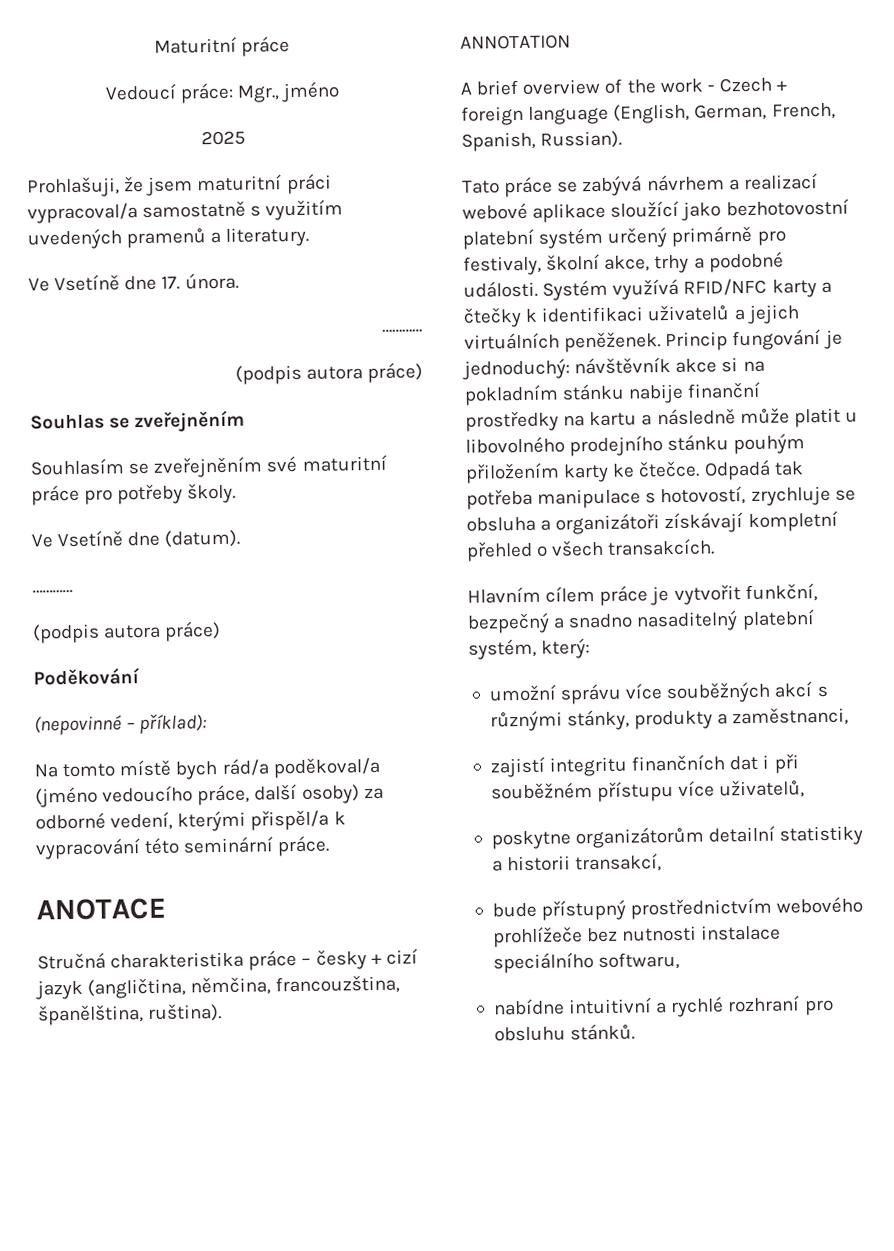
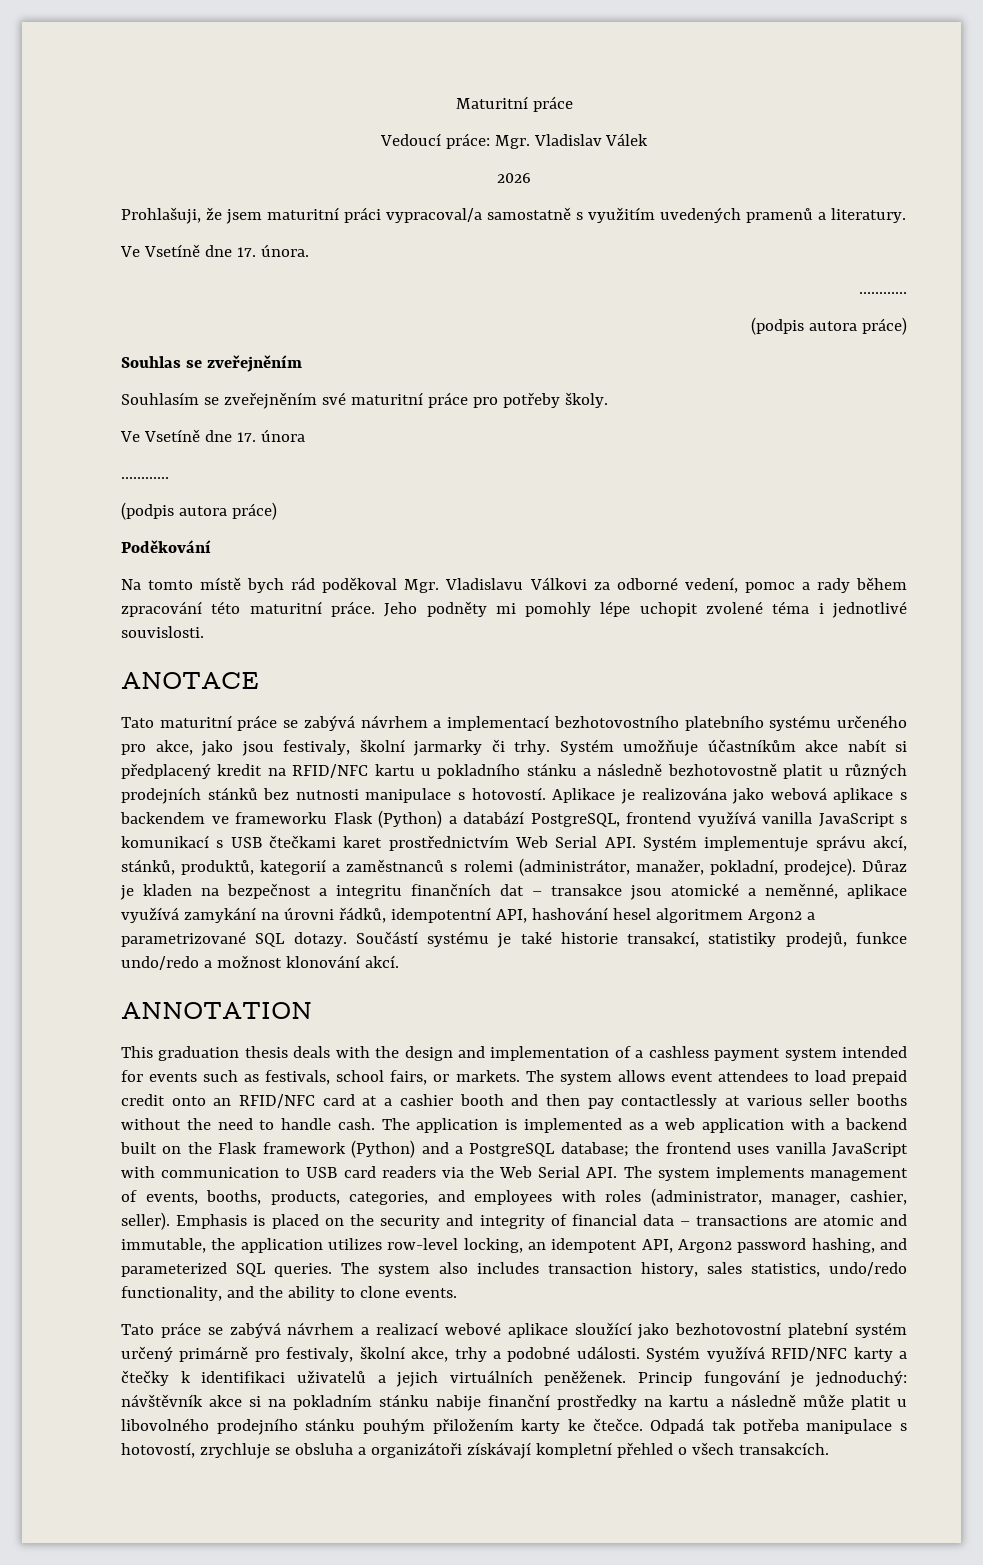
- Vedoucí práce: Mgr., jméno
- 2025
+ Vedoucí práce: Mgr. Vladislav Válek
+ 2026
- Ve Vsetíně dne (datum).
+ Ve Vsetíně dne 17. února
- (nepovinné – příklad):
- Na tomto místě bych rád/a poděkoval/a (jméno vedoucího práce, další osoby) za odborné vedení, kterými přispěl/a k vypracování této seminární práce.
+ Na tomto místě bych rád poděkoval Mgr. Vladislavu Válkovi za odborné vedení, pomoc a rady během zpracování této maturitní práce. Jeho podněty mi pomohly lépe uchopit zvolené téma i jednotlivé souvislosti.
  ANOTACE
- Stručná charakteristika práce – česky + cizí jazyk (angličtina, němčina, francouzština, španělština, ruština).
+ Tato maturitní práce se zabývá návrhem a implementací bezhotovostního platebního systému určeného pro akce, jako jsou festivaly, školní jarmarky či trhy. Systém umožňuje účastníkům akce nabít si předplacený kredit na RFID/NFC kartu u pokladního stánku a následně bezhotovostně platit u různých prodejních stánků bez nutnosti manipulace s hotovostí. Aplikace je realizována jako webová aplikace s backendem ve frameworku Flask (Python) a databází PostgreSQL, frontend využívá vanilla JavaScript s komunikací s USB čtečkami karet prostřednictvím Web Serial API. Systém implementuje správu akcí, stánků, produktů, kategorií a zaměstnanců s rolemi (administrátor, manažer, pokladní, prodejce). Důraz je kladen na bezpečnost a integritu finančních dat – transakce jsou atomické a neměnné, aplikace využívá zamykání na úrovni řádků, idempotentní API, hashování hesel algoritmem Argon2 a parametrizované SQL dotazy. Součástí systému je také historie transakcí, statistiky prodejů, funkce undo/redo a možnost klonování akcí.
  ANNOTATION
- A brief overview of the work - Czech + foreign language (English, German, French, Spanish, Russian).
+ This graduation thesis deals with the design and implementation of a cashless payment system intended for events such as festivals, school fairs, or markets. The system allows event attendees to load prepaid credit onto an RFID/NFC card at a cashier booth and then pay contactlessly at various seller booths without the need to handle cash. The application is implemented as a web application with a backend built on the Flask framework (Python) and a PostgreSQL database; the frontend uses vanilla JavaScript with communication to USB card readers via the Web Serial API. The system implements management of events, booths, products, categories, and employees with roles (administrator, manager, cashier, seller). Emphasis is placed on the security and integrity of financial data – transactions are atomic and immutable, the application utilizes row-level locking, an idempotent API, Argon2 password hashing, and parameterized SQL queries. The system also includes transaction history, sales statistics, undo/redo functionality, and the ability to clone events.
- Hlavním cílem práce je vytvořit funkční, bezpečný a snadno nasaditelný platební systém, který:
- umožní správu více souběžných akcí s různými stánky, produkty a zaměstnanci,
- zajistí integritu finančních dat i při souběžném přístupu více uživatelů,
- poskytne organizátorům detailní statistiky a historii transakcí,
- bude přístupný prostřednictvím webového prohlížeče bez nutnosti instalace speciálního softwaru,
- nabídne intuitivní a rychlé rozhraní pro obsluhu stánků.

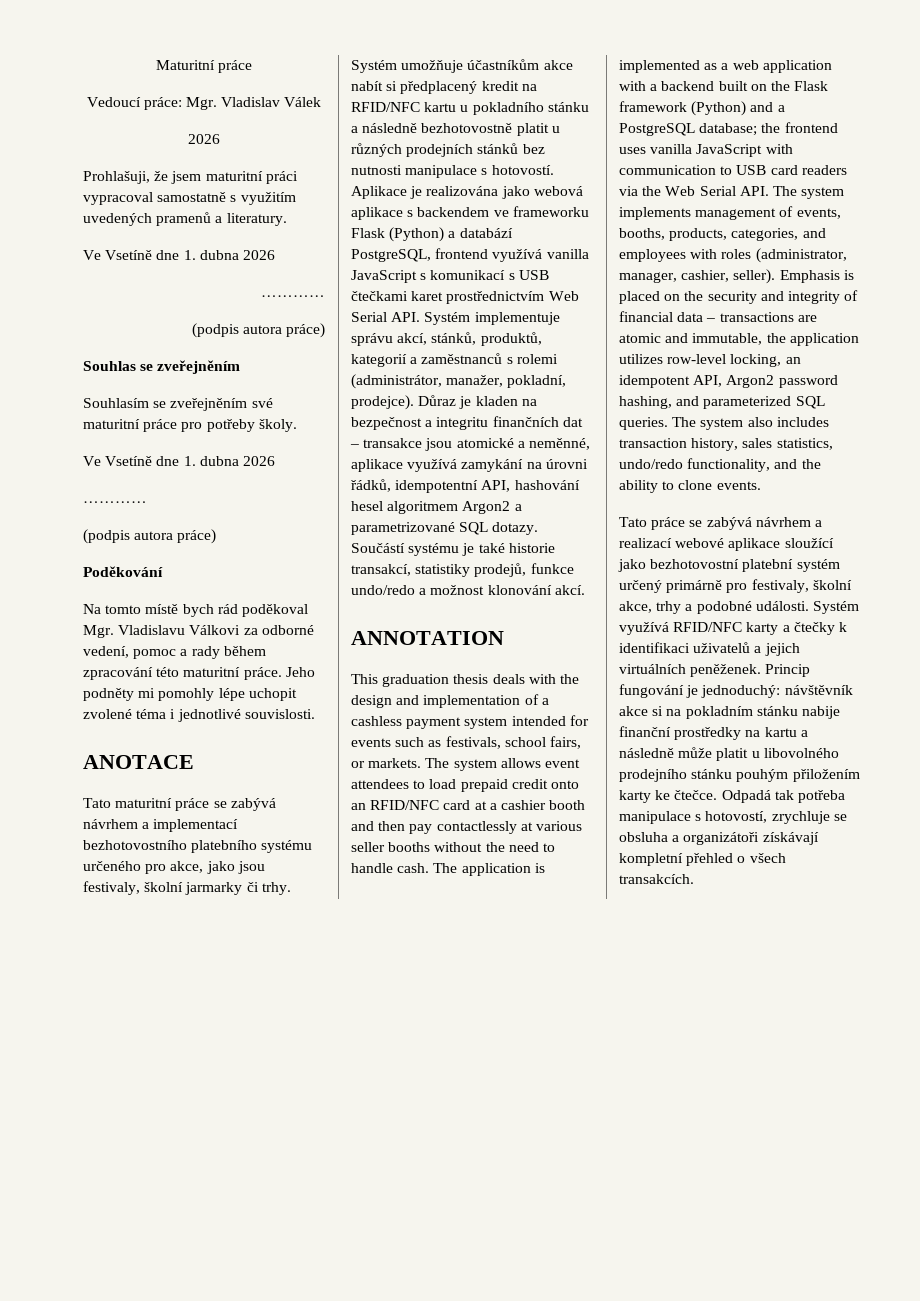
- Prohlašuji, že jsem maturitní práci vypracoval/a samostatně s využitím uvedených pramenů a literatury.
- Ve Vsetíně dne 17. února.
+ Prohlašuji, že jsem maturitní práci vypracoval samostatně s využitím uvedených pramenů a literatury.
+ Ve Vsetíně dne 1. dubna 2026
  Souhlasím se zveřejněním své maturitní práce pro potřeby školy.
- Ve Vsetíně dne 17. února
+ Ve Vsetíně dne 1. dubna 2026

